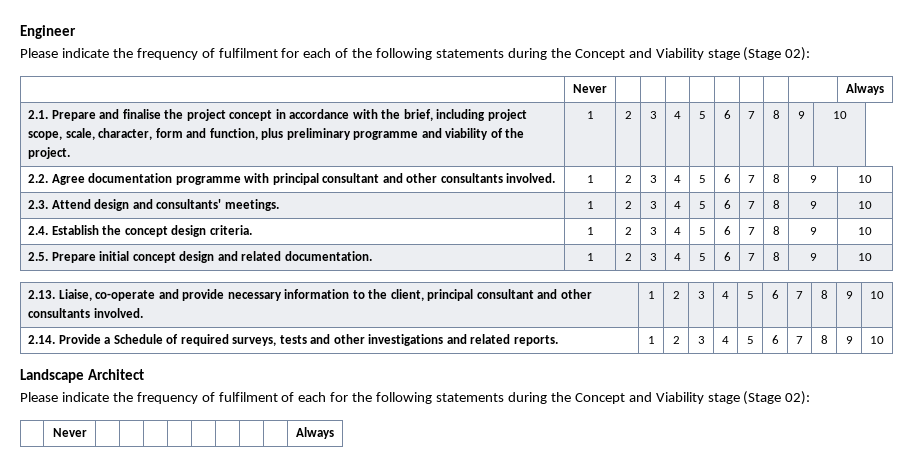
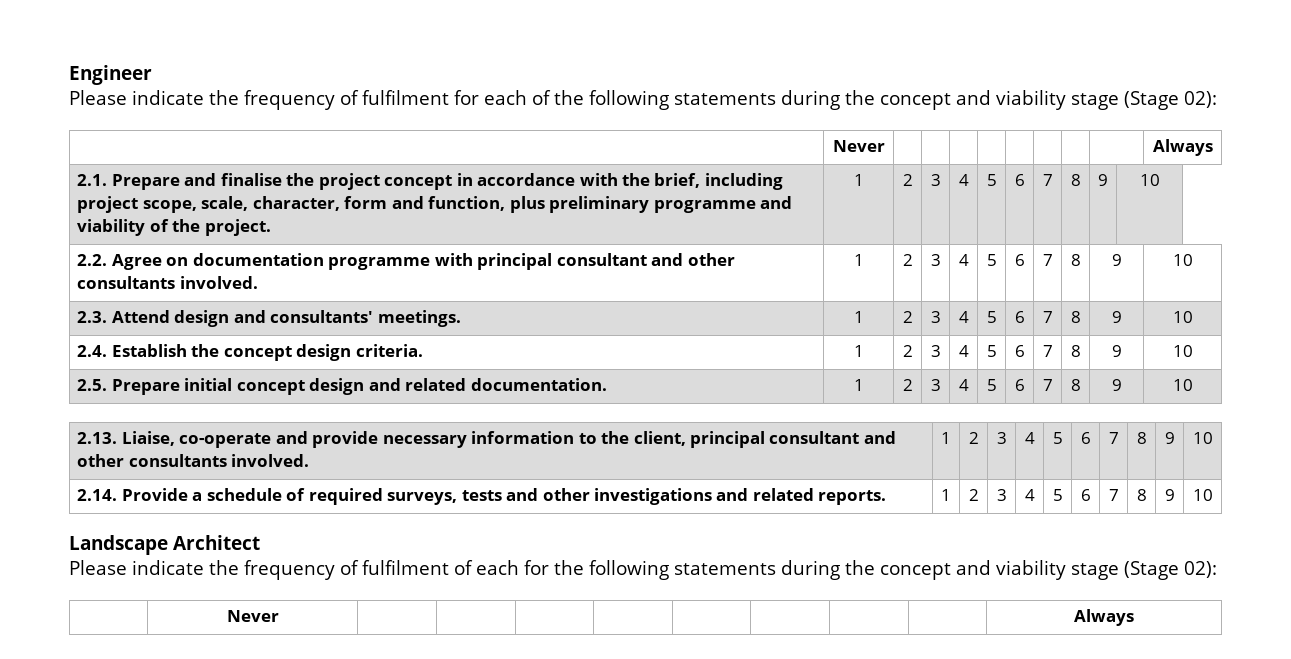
- Please indicate the frequency of fulfilment for each of the following statements during the Concept and Viability stage (Stage 02):
+ Please indicate the frequency of fulfilment for each of the following statements during the concept and viability stage (Stage 02):
- 2.2. Agree documentation programme with principal consultant and other consultants involved. | 1 | 2 | 3 | 4 | 5 | 6 | 7 | 8 | 9 | 10
+ 2.2. Agree on documentation programme with principal consultant and other consultants involved. | 1 | 2 | 3 | 4 | 5 | 6 | 7 | 8 | 9 | 10
- 2.14. Provide a Schedule of required surveys, tests and other investigations and related reports. | 1 | 2 | 3 | 4 | 5 | 6 | 7 | 8 | 9 | 10
+ 2.14. Provide a schedule of required surveys, tests and other investigations and related reports. | 1 | 2 | 3 | 4 | 5 | 6 | 7 | 8 | 9 | 10
- Please indicate the frequency of fulfilment of each for the following statements during the Concept and Viability stage (Stage 02):
+ Please indicate the frequency of fulfilment of each for the following statements during the concept and viability stage (Stage 02):

